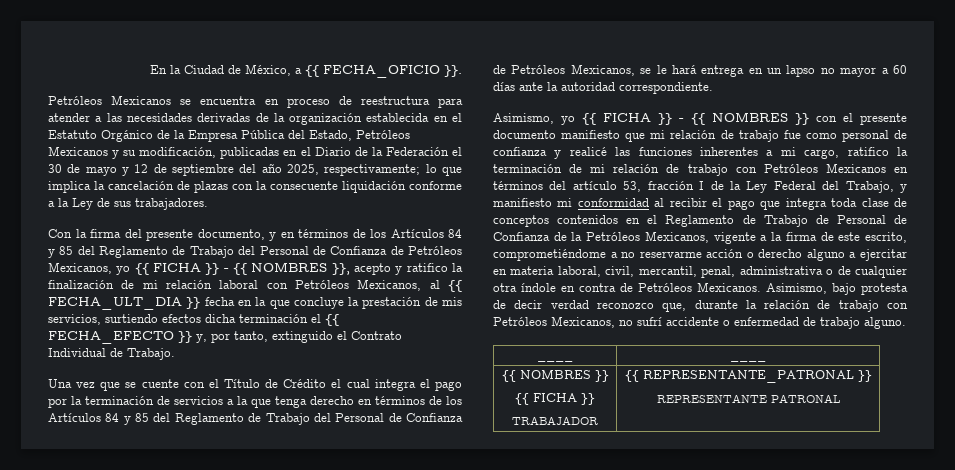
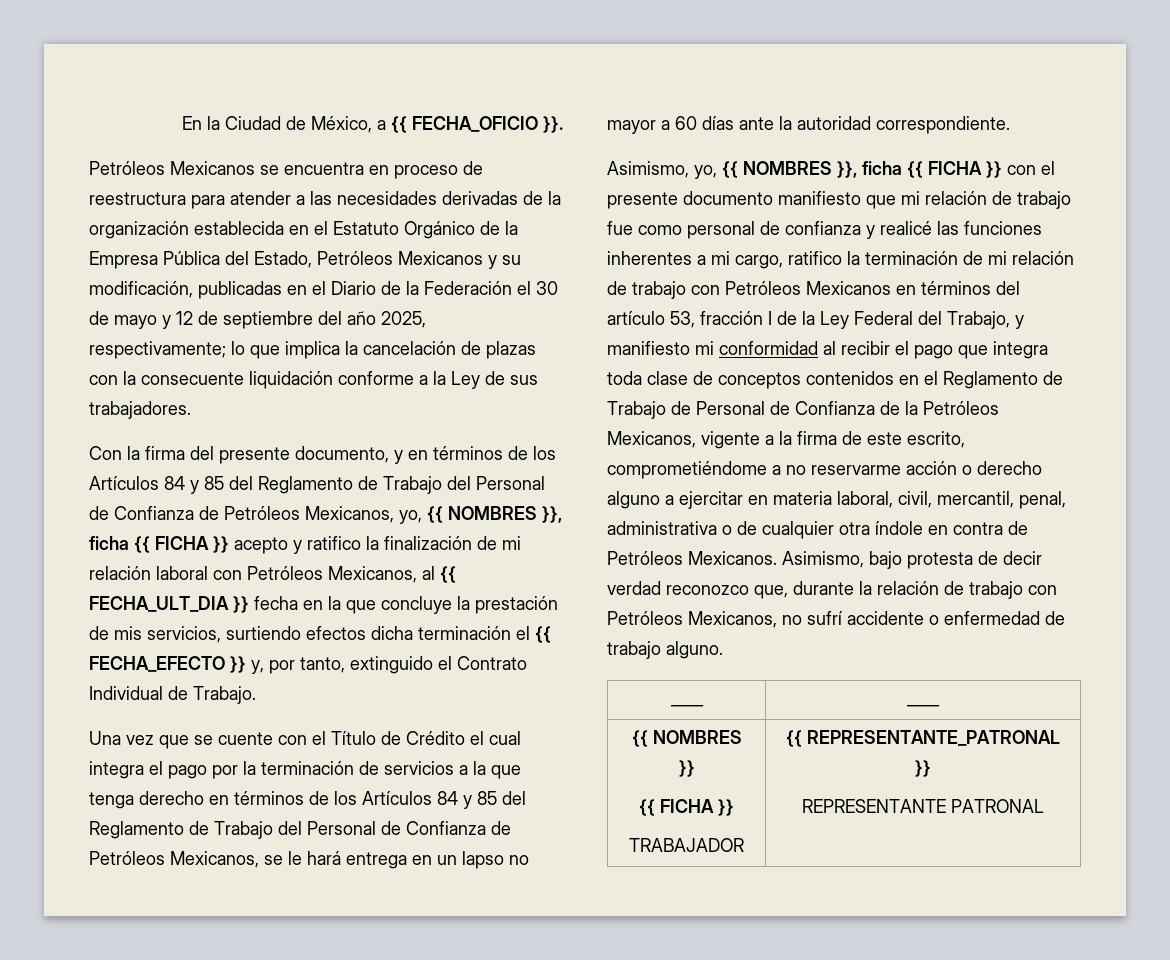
- Con la firma del presente documento, y en términos de los Artículos 84 y 85 del Reglamento de Trabajo del Personal de Confianza de Petróleos Mexicanos, yo {{ FICHA }} - {{ NOMBRES }}, acepto y ratifico la finalización de mi relación laboral con Petróleos Mexicanos, al {{ FECHA_ULT_DIA }} fecha en la que concluye la prestación de mis servicios, surtiendo efectos dicha terminación el {{ FECHA_EFECTO }} y, por tanto, extinguido el Contrato Individual de Trabajo.
+ Con la firma del presente documento, y en términos de los Artículos 84 y 85 del Reglamento de Trabajo del Personal de Confianza de Petróleos Mexicanos, yo, {{ NOMBRES }}, ficha {{ FICHA }} acepto y ratifico la finalización de mi relación laboral con Petróleos Mexicanos, al {{ FECHA_ULT_DIA }} fecha en la que concluye la prestación de mis servicios, surtiendo efectos dicha terminación el {{ FECHA_EFECTO }} y, por tanto, extinguido el Contrato Individual de Trabajo.
- Asimismo, yo {{ FICHA }} - {{ NOMBRES }} con el presente documento manifiesto que mi relación de trabajo fue como personal de confianza y realicé las funciones inherentes a mi cargo, ratifico la terminación de mi relación de trabajo con Petróleos Mexicanos en términos del artículo 53, fracción I de la Ley Federal del Trabajo, y manifiesto mi conformidad al recibir el pago que integra toda clase de conceptos contenidos en el Reglamento de Trabajo de Personal de Confianza de la Petróleos Mexicanos, vigente a la firma de este escrito, comprometiéndome a no reservarme acción o derecho alguno a ejercitar en materia laboral, civil, mercantil, penal, administrativa o de cualquier otra índole en contra de Petróleos Mexicanos.
+ Asimismo, yo, {{ NOMBRES }}, ficha {{ FICHA }} con el presente documento manifiesto que mi relación de trabajo fue como personal de confianza y realicé las funciones inherentes a mi cargo, ratifico la terminación de mi relación de trabajo con Petróleos Mexicanos en términos del artículo 53, fracción I de la Ley Federal del Trabajo, y manifiesto mi conformidad al recibir el pago que integra toda clase de conceptos contenidos en el Reglamento de Trabajo de Personal de Confianza de la Petróleos Mexicanos, vigente a la firma de este escrito, comprometiéndome a no reservarme acción o derecho alguno a ejercitar en materia laboral, civil, mercantil, penal, administrativa o de cualquier otra índole en contra de Petróleos Mexicanos.

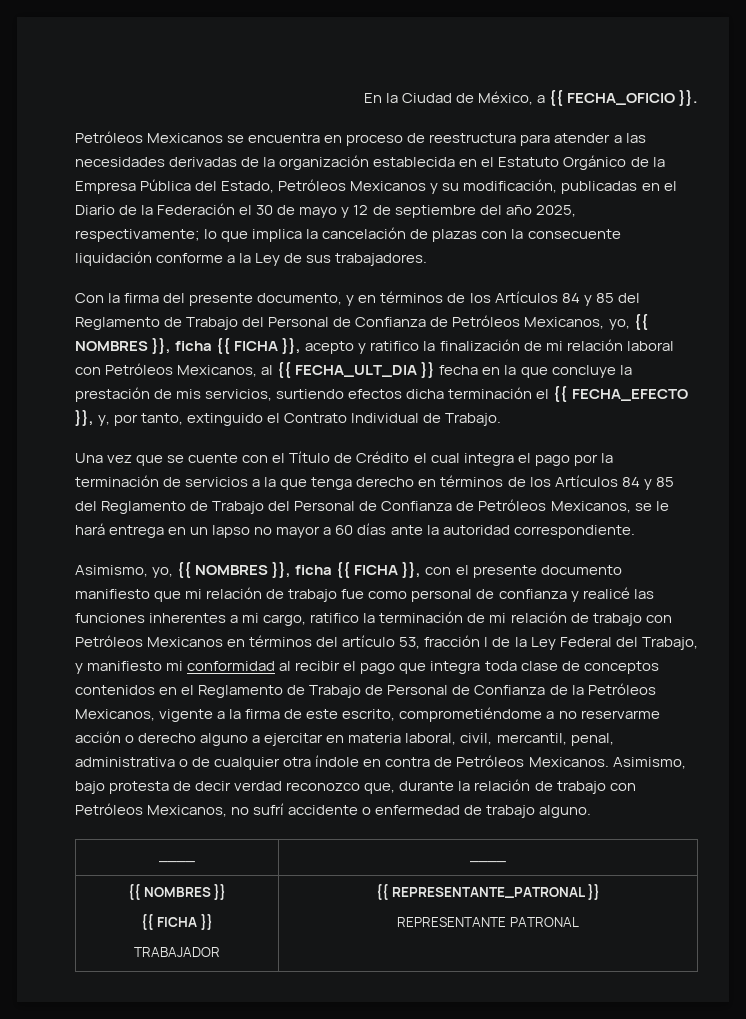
- Con la firma del presente documento, y en términos de los Artículos 84 y 85 del Reglamento de Trabajo del Personal de Confianza de Petróleos Mexicanos, yo, {{ NOMBRES }}, ficha {{ FICHA }} acepto y ratifico la finalización de mi relación laboral con Petróleos Mexicanos, al {{ FECHA_ULT_DIA }} fecha en la que concluye la prestación de mis servicios, surtiendo efectos dicha terminación el {{ FECHA_EFECTO }} y, por tanto, extinguido el Contrato Individual de Trabajo.
+ Con la firma del presente documento, y en términos de los Artículos 84 y 85 del Reglamento de Trabajo del Personal de Confianza de Petróleos Mexicanos, yo, {{ NOMBRES }}, ficha {{ FICHA }}, acepto y ratifico la finalización de mi relación laboral con Petróleos Mexicanos, al {{ FECHA_ULT_DIA }} fecha en la que concluye la prestación de mis servicios, surtiendo efectos dicha terminación el {{ FECHA_EFECTO }}, y, por tanto, extinguido el Contrato Individual de Trabajo.
- Asimismo, yo, {{ NOMBRES }}, ficha {{ FICHA }} con el presente documento manifiesto que mi relación de trabajo fue como personal de confianza y realicé las funciones inherentes a mi cargo, ratifico la terminación de mi relación de trabajo con Petróleos Mexicanos en términos del artículo 53, fracción I de la Ley Federal del Trabajo, y manifiesto mi conformidad al recibir el pago que integra toda clase de conceptos contenidos en el Reglamento de Trabajo de Personal de Confianza de la Petróleos Mexicanos, vigente a la firma de este escrito, comprometiéndome a no reservarme acción o derecho alguno a ejercitar en materia laboral, civil, mercantil, penal, administrativa o de cualquier otra índole en contra de Petróleos Mexicanos.
+ Asimismo, yo, {{ NOMBRES }}, ficha {{ FICHA }}, con el presente documento manifiesto que mi relación de trabajo fue como personal de confianza y realicé las funciones inherentes a mi cargo, ratifico la terminación de mi relación de trabajo con Petróleos Mexicanos en términos del artículo 53, fracción I de la Ley Federal del Trabajo, y manifiesto mi conformidad al recibir el pago que integra toda clase de conceptos contenidos en el Reglamento de Trabajo de Personal de Confianza de la Petróleos Mexicanos, vigente a la firma de este escrito, comprometiéndome a no reservarme acción o derecho alguno a ejercitar en materia laboral, civil, mercantil, penal, administrativa o de cualquier otra índole en contra de Petróleos Mexicanos.

